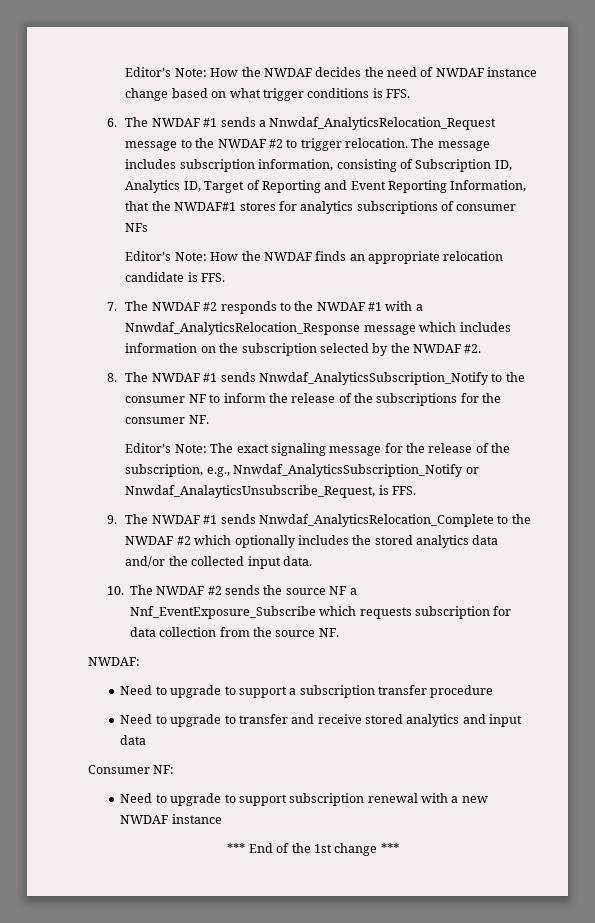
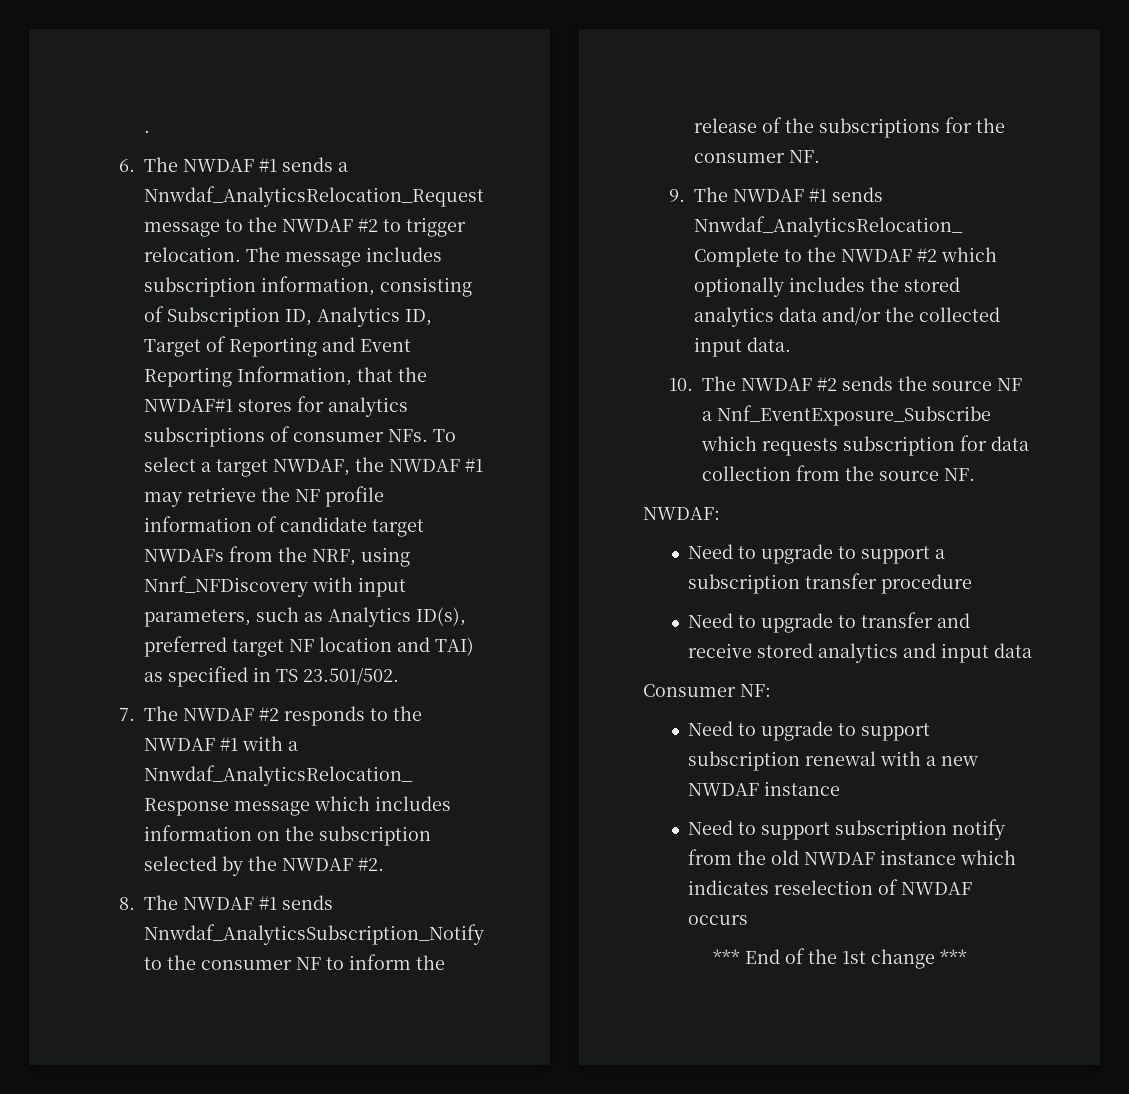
- Editor’s Note: How the NWDAF decides the need of NWDAF instance change based on what trigger conditions is FFS.
+ .
- The message includes subscription information, consisting of Subscription ID, Analytics ID, Target of Reporting and Event Reporting Information, that the NWDAF#1 stores for analytics subscriptions of consumer NFs
- Editor’s Note: How the NWDAF finds an appropriate relocation candidate is FFS.
+ The message includes subscription information, consisting of Subscription ID, Analytics ID, Target of Reporting and Event Reporting Information, that the NWDAF#1 stores for analytics subscriptions of consumer NFs. To select a target NWDAF, the NWDAF #1 may retrieve the NF profile information of candidate target NWDAFs from the NRF, using Nnrf_NFDiscovery with input parameters, such as Analytics ID(s), preferred target NF location and TAI) as specified in TS 23.501/502.
- Editor’s Note: The exact signaling message for the release of the subscription, e.g., Nnwdaf_AnalyticsSubscription_Notify or Nnwdaf_AnalayticsUnsubscribe_Request, is FFS.
+ Need to support subscription notify from the old NWDAF instance which indicates reselection of NWDAF occurs

